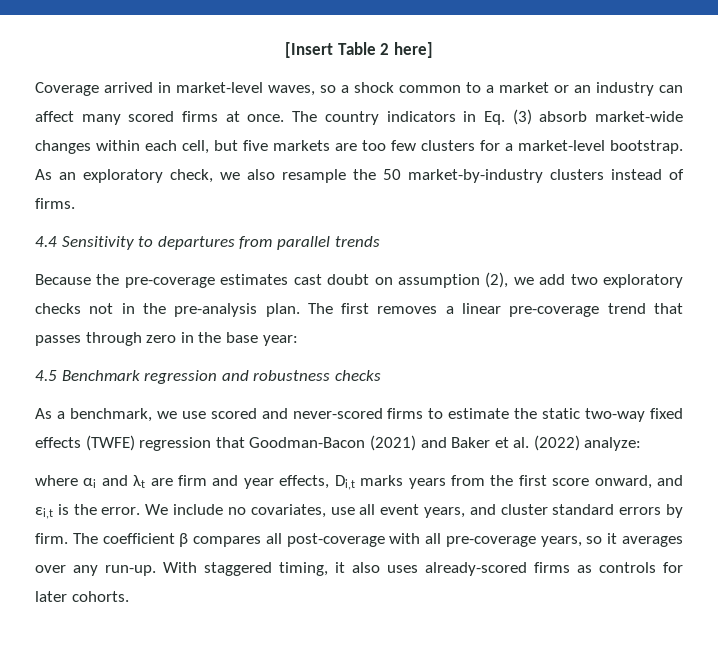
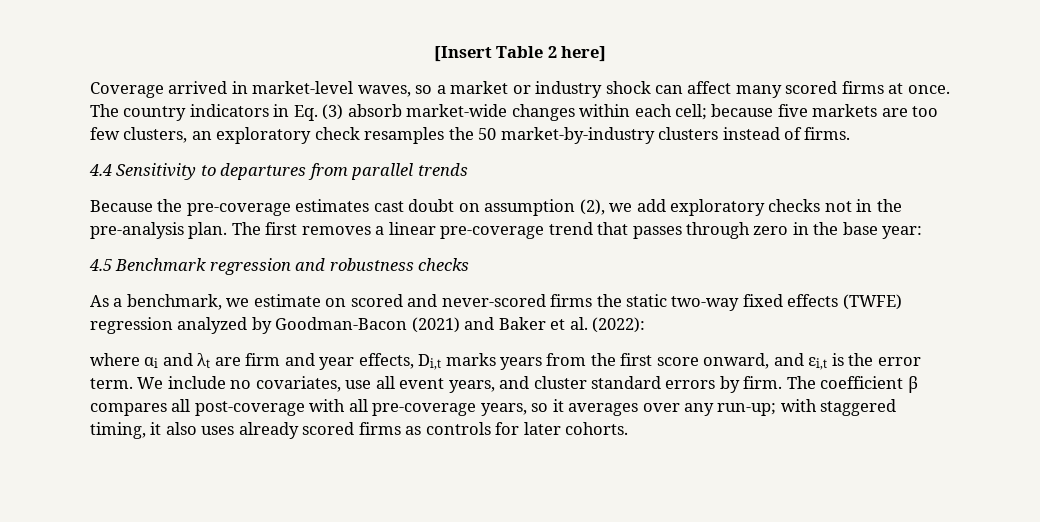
- Coverage arrived in market-level waves, so a shock common to a market or an industry can affect many scored firms at once.
+ Coverage arrived in market-level waves, so a market or industry shock can affect many scored firms at once.
- The country indicators in Eq. (3) absorb market-wide changes within each cell, but five markets are too few clusters for a market-level bootstrap. As an exploratory check, we also resample the 50 market-by-industry clusters instead of firms.
+ The country indicators in Eq. (3) absorb market-wide changes within each cell; because five markets are too few clusters, an exploratory check resamples the 50 market-by-industry clusters instead of firms.
- Because the pre-coverage estimates cast doubt on assumption (2), we add two exploratory checks not in the pre-analysis plan.
+ Because the pre-coverage estimates cast doubt on assumption (2), we add exploratory checks not in the pre-analysis plan.
- As a benchmark, we use scored and never-scored firms to estimate the static two-way fixed effects (TWFE) regression that Goodman-Bacon (2021) and Baker et al. (2022) analyze:
+ As a benchmark, we estimate on scored and never-scored firms the static two-way fixed effects (TWFE) regression analyzed by Goodman-Bacon (2021) and Baker et al. (2022):
- where αi and λt are firm and year effects, Di,t marks years from the first score onward, and εi,t is the error.
+ where αi and λt are firm and year effects, Di,t marks years from the first score onward, and εi,t is the error term.
- The coefficient β compares all post-coverage with all pre-coverage years, so it averages over any run-up. With staggered timing, it also uses already-scored firms as controls for later cohorts.
+ The coefficient β compares all post-coverage with all pre-coverage years, so it averages over any run-up; with staggered timing, it also uses already scored firms as controls for later cohorts.

